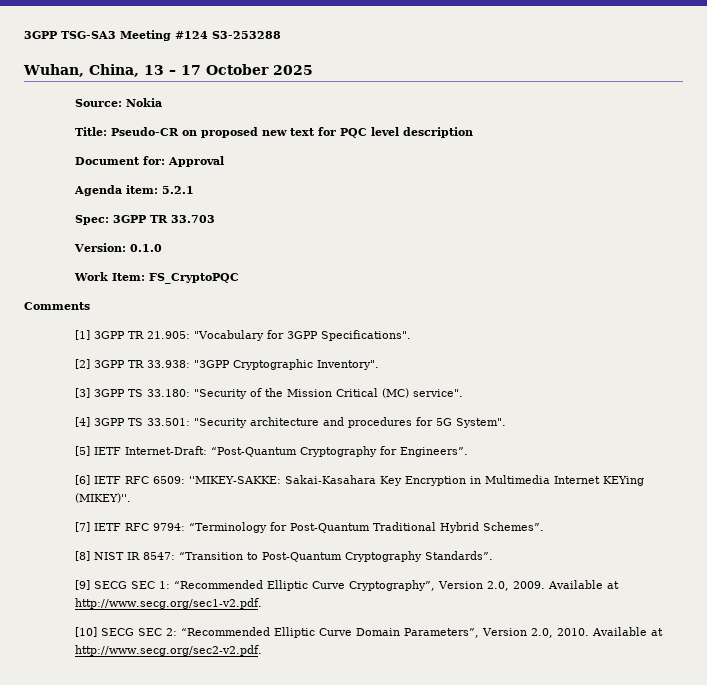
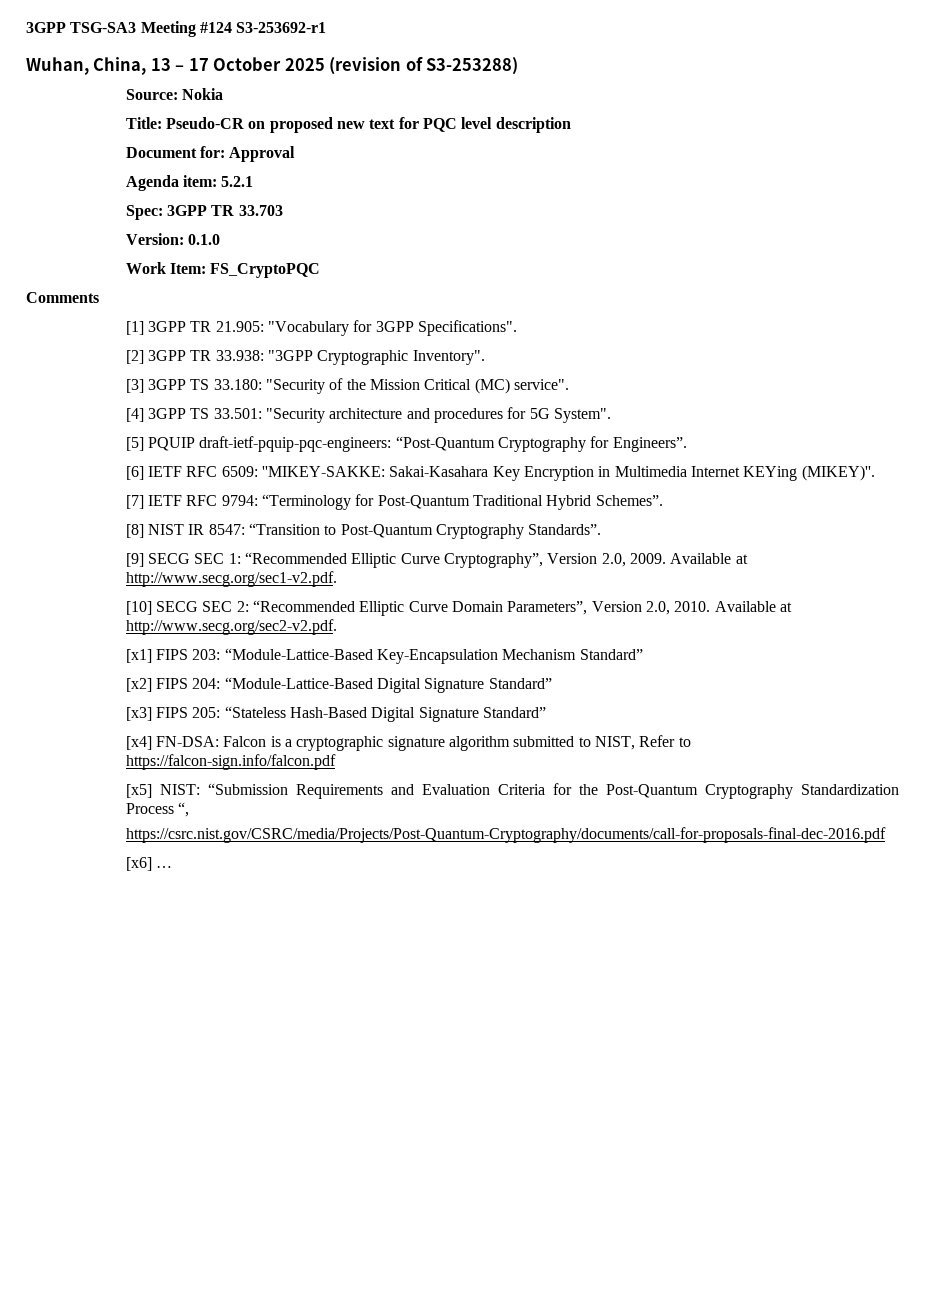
- 3GPP TSG-SA3 Meeting #124 S3-253288
+ 3GPP TSG-SA3 Meeting #124 S3-253692-r1
- Wuhan, China, 13 – 17 October 2025
+ Wuhan, China, 13 – 17 October 2025 (revision of S3-253288)
- [5] IETF Internet-Draft: “Post-Quantum Cryptography for Engineers”.
+ [5] PQUIP draft-ietf-pquip-pqc-engineers: “Post-Quantum Cryptography for Engineers”.
+ [x1] FIPS 203: “Module-Lattice-Based Key-Encapsulation Mechanism Standard”
+ [x2] FIPS 204: “Module-Lattice-Based Digital Signature Standard”
+ [x3] FIPS 205: “Stateless Hash-Based Digital Signature Standard”
+ [x4] FN-DSA: Falcon is a cryptographic signature algorithm submitted to NIST, Refer to https://falcon-sign.info/falcon.pdf
+ [x5] NIST: “Submission Requirements and Evaluation Criteria for the Post-Quantum Cryptography Standardization Process “,
+ https://csrc.nist.gov/CSRC/media/Projects/Post-Quantum-Cryptography/documents/call-for-proposals-final-dec-2016.pdf
+ [x6] …

